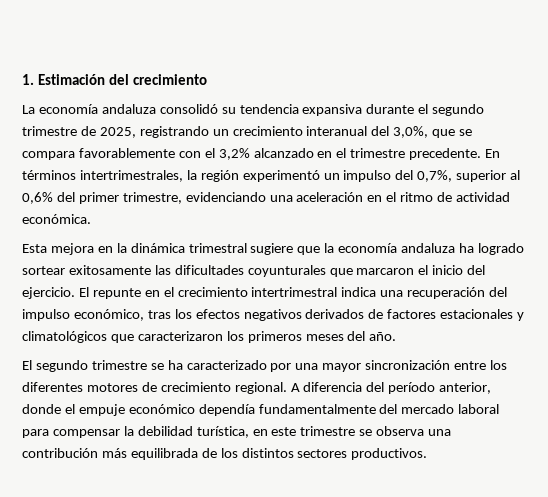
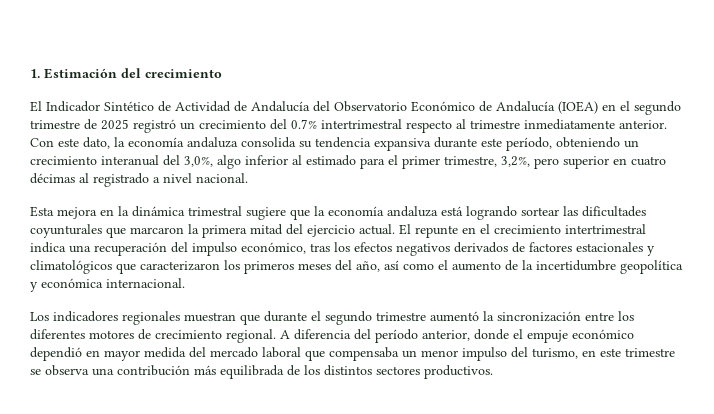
- La economía andaluza consolidó su tendencia expansiva durante el segundo trimestre de 2025, registrando un crecimiento interanual del 3,0%, que se compara favorablemente con el 3,2% alcanzado en el trimestre precedente. En términos intertrimestrales, la región experimentó un impulso del 0,7%, superior al 0,6% del primer trimestre, evidenciando una aceleración en el ritmo de actividad económica.
+ El Indicador Sintético de Actividad de Andalucía del Observatorio Económico de Andalucía (IOEA) en el segundo trimestre de 2025 registró un crecimiento del 0.7% intertrimestral respecto al trimestre inmediatamente anterior. Con este dato, la economía andaluza consolida su tendencia expansiva durante este período, obteniendo un crecimiento interanual del 3,0%, algo inferior al estimado para el primer trimestre, 3,2%, pero superior en cuatro décimas al registrado a nivel nacional.
- Esta mejora en la dinámica trimestral sugiere que la economía andaluza ha logrado sortear exitosamente las dificultades coyunturales que marcaron el inicio del ejercicio.
+ Esta mejora en la dinámica trimestral sugiere que la economía andaluza está logrando sortear las dificultades coyunturales que marcaron la primera mitad del ejercicio actual.
- El repunte en el crecimiento intertrimestral indica una recuperación del impulso económico, tras los efectos negativos derivados de factores estacionales y climatológicos que caracterizaron los primeros meses del año.
- El segundo trimestre se ha caracterizado por una mayor sincronización entre los diferentes motores de crecimiento regional.
+ El repunte en el crecimiento intertrimestral indica una recuperación del impulso económico, tras los efectos negativos derivados de factores estacionales y climatológicos que caracterizaron los primeros meses del año, así como el aumento de la incertidumbre geopolítica y económica internacional.
+ Los indicadores regionales muestran que durante el segundo trimestre aumentó la sincronización entre los diferentes motores de crecimiento regional.
- A diferencia del período anterior, donde el empuje económico dependía fundamentalmente del mercado laboral para compensar la debilidad turística, en este trimestre se observa una contribución más equilibrada de los distintos sectores productivos.
+ A diferencia del período anterior, donde el empuje económico dependió en mayor medida del mercado laboral que compensaba un menor impulso del turismo, en este trimestre se observa una contribución más equilibrada de los distintos sectores productivos.

